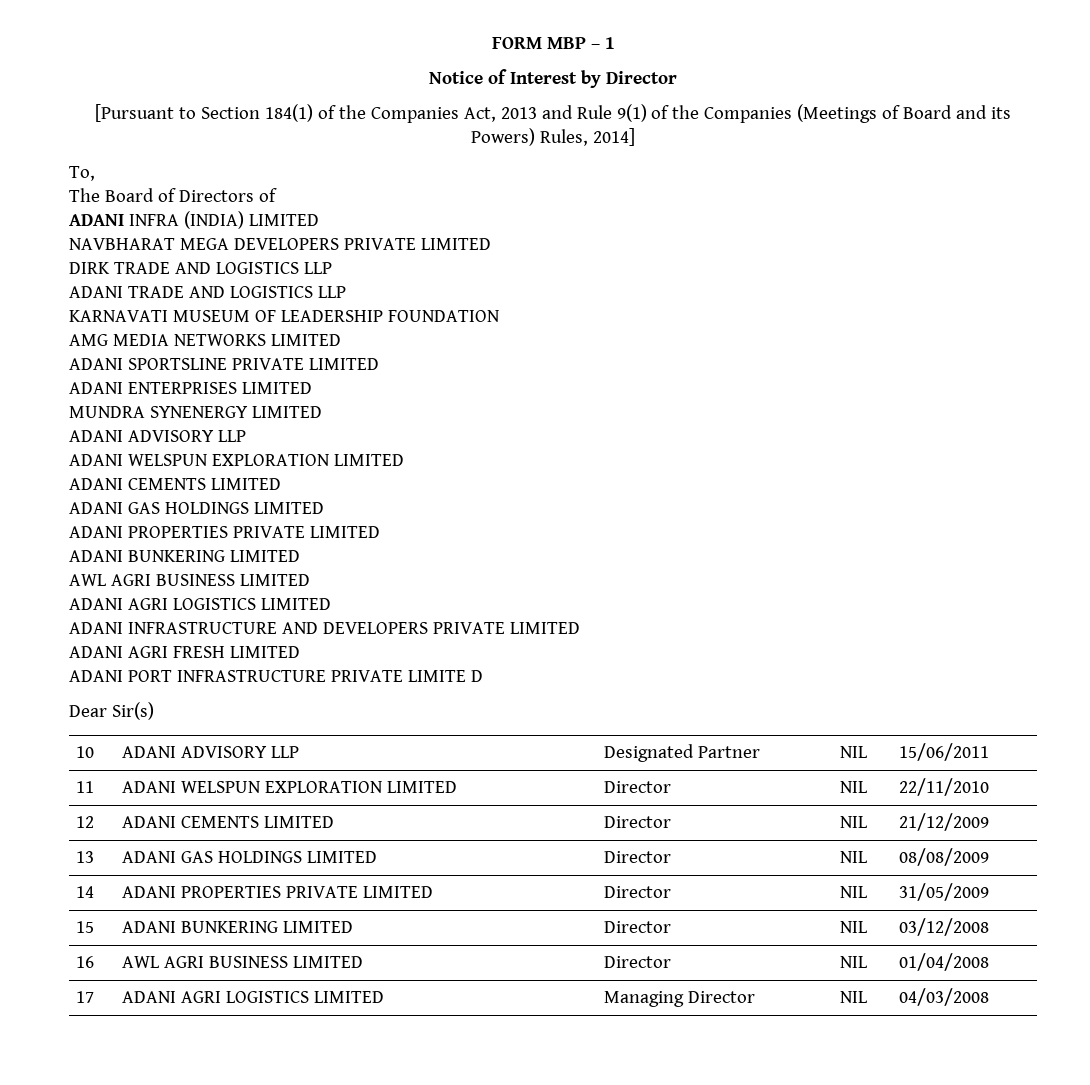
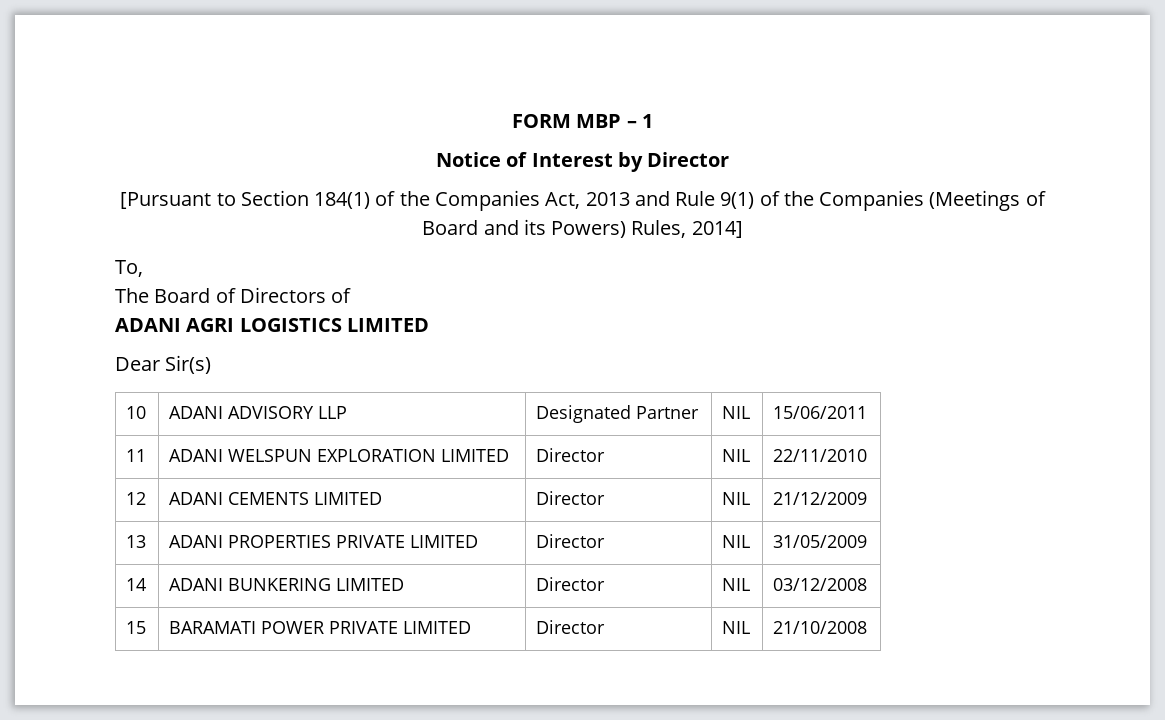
- ADANI INFRA (INDIA) LIMITED
- NAVBHARAT MEGA DEVELOPERS PRIVATE LIMITED
- DIRK TRADE AND LOGISTICS LLP
- ADANI TRADE AND LOGISTICS LLP
- KARNAVATI MUSEUM OF LEADERSHIP FOUNDATION
- AMG MEDIA NETWORKS LIMITED
- ADANI SPORTSLINE PRIVATE LIMITED
- ADANI ENTERPRISES LIMITED
- MUNDRA SYNENERGY LIMITED
- ADANI ADVISORY LLP
- ADANI WELSPUN EXPLORATION LIMITED
- ADANI CEMENTS LIMITED
- ADANI GAS HOLDINGS LIMITED
- ADANI PROPERTIES PRIVATE LIMITED
- ADANI BUNKERING LIMITED
- AWL AGRI BUSINESS LIMITED
  ADANI AGRI LOGISTICS LIMITED
- ADANI INFRASTRUCTURE AND DEVELOPERS PRIVATE LIMITED
- ADANI AGRI FRESH LIMITED
- ADANI PORT INFRASTRUCTURE PRIVATE LIMITE D
- 13 | ADANI GAS HOLDINGS LIMITED | Director | NIL | 08/08/2009
- 14 | ADANI PROPERTIES PRIVATE LIMITED | Director | NIL | 31/05/2009
+ 13 | ADANI PROPERTIES PRIVATE LIMITED | Director | NIL | 31/05/2009
- 15 | ADANI BUNKERING LIMITED | Director | NIL | 03/12/2008
+ 14 | ADANI BUNKERING LIMITED | Director | NIL | 03/12/2008
- 16 | AWL AGRI BUSINESS LIMITED | Director | NIL | 01/04/2008
- 17 | ADANI AGRI LOGISTICS LIMITED | Managing Director | NIL | 04/03/2008
+ 15 | BARAMATI POWER PRIVATE LIMITED | Director | NIL | 21/10/2008

